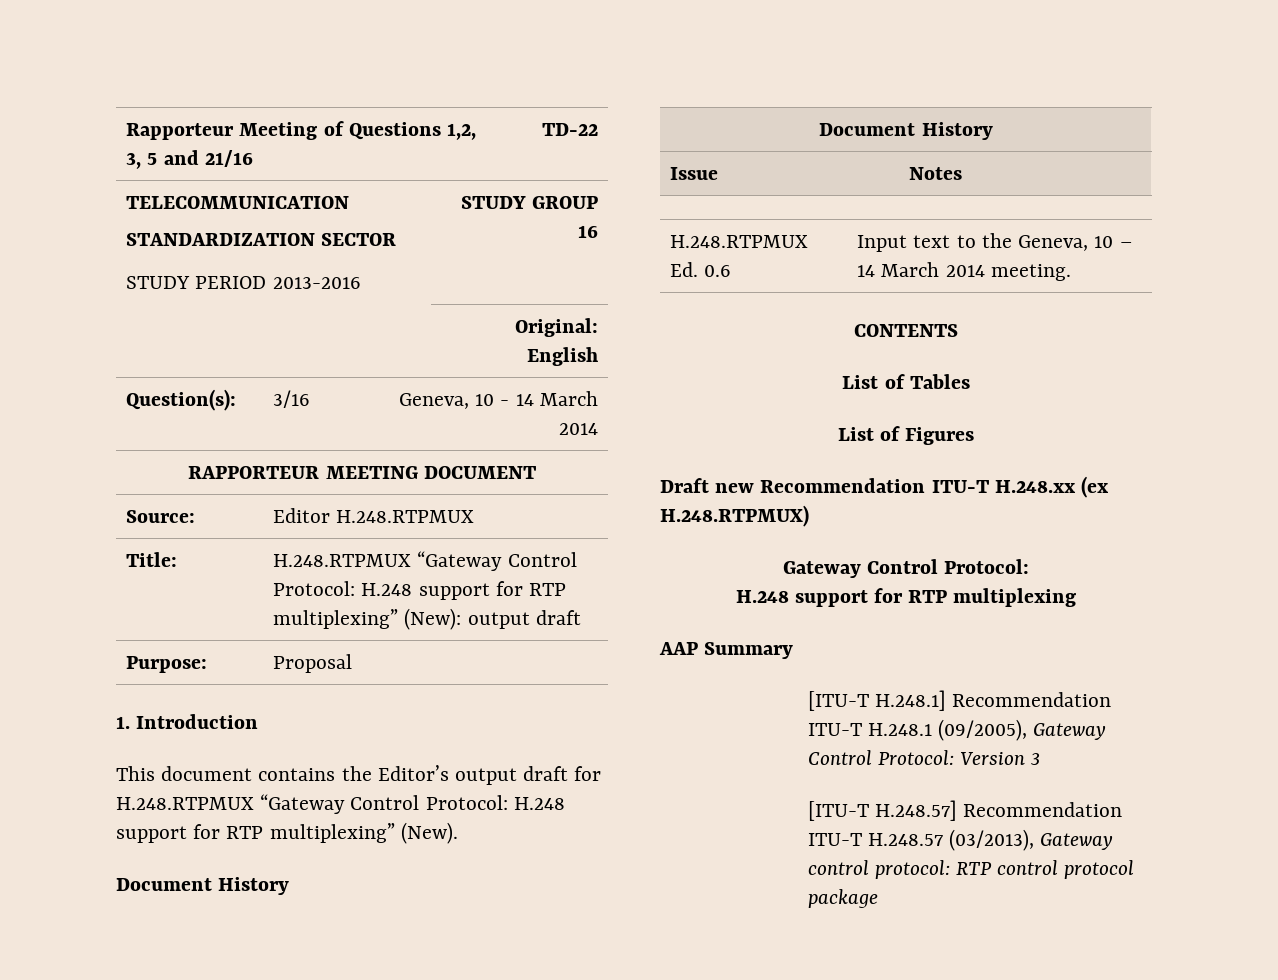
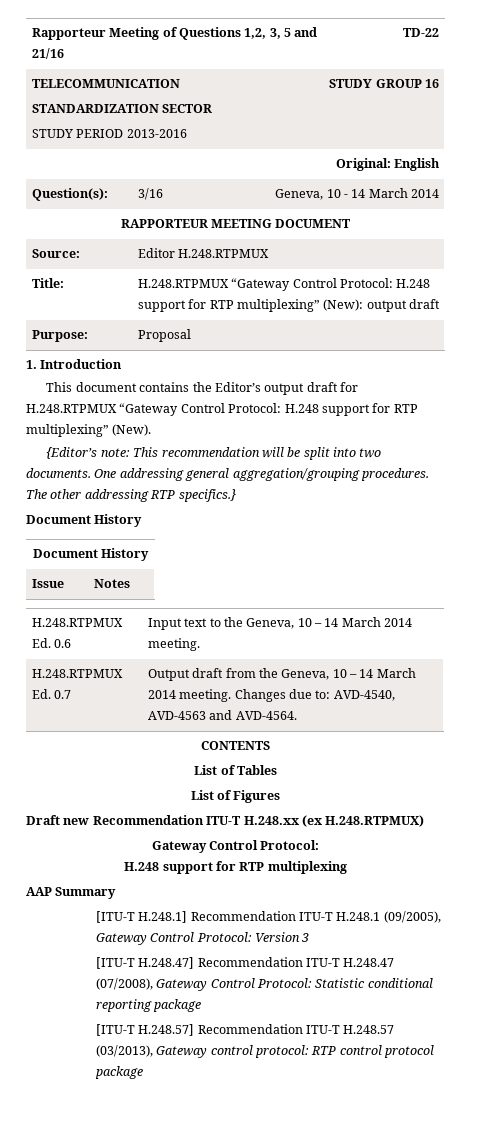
+ {Editor’s note: This recommendation will be split into two documents. One addressing general aggregation/grouping procedures. The other addressing RTP specifics.}
+ H.248.RTPMUX Ed. 0.7 | Output draft from the Geneva, 10 – 14 March 2014 meeting. Changes due to: AVD-4540, AVD-4563 and AVD-4564.
+ [ITU-T H.248.47] Recommendation ITU-T H.248.47 (07/2008), Gateway Control Protocol: Statistic conditional reporting package

